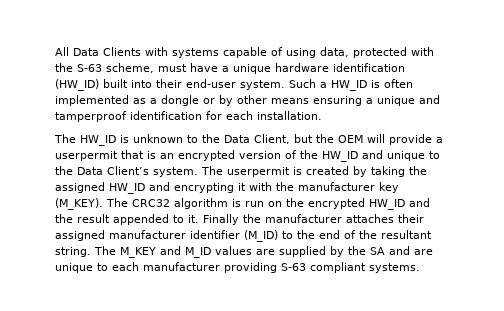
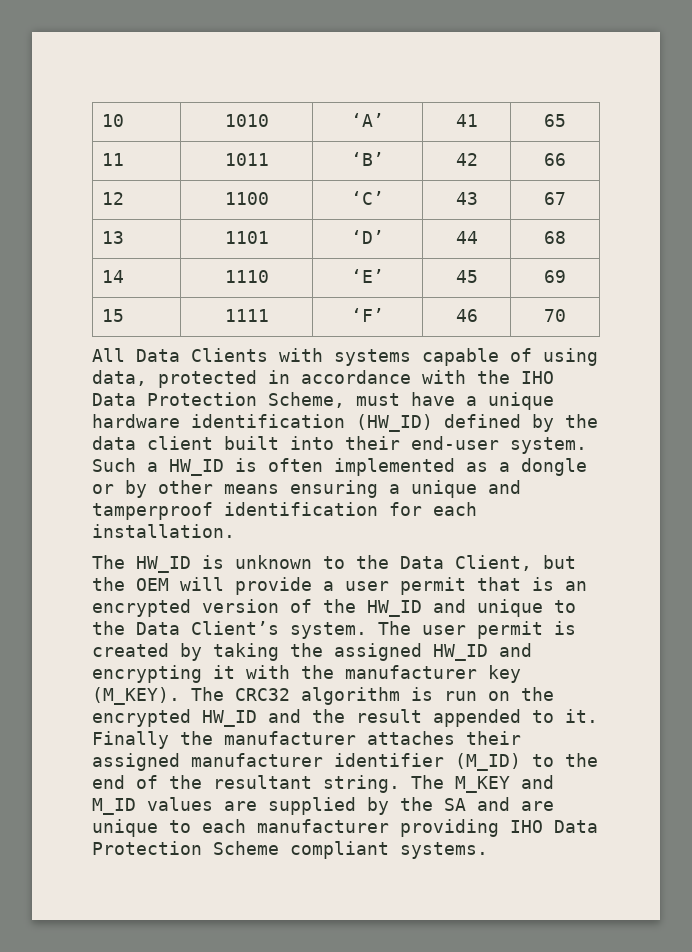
+ 10 | 1010 | ‘A’ | 41 | 65
+ 11 | 1011 | ‘B’ | 42 | 66
+ 12 | 1100 | ‘C’ | 43 | 67
+ 13 | 1101 | ‘D’ | 44 | 68
+ 14 | 1110 | ‘E’ | 45 | 69
+ 15 | 1111 | ‘F’ | 46 | 70
- All Data Clients with systems capable of using data, protected with the S-63 scheme, must have a unique hardware identification (HW_ID) built into their end-user system.
+ All Data Clients with systems capable of using data, protected in accordance with the IHO Data Protection Scheme, must have a unique hardware identification (HW_ID) defined by the data client built into their end-user system.
- The HW_ID is unknown to the Data Client, but the OEM will provide a userpermit that is an encrypted version of the HW_ID and unique to the Data Client’s system.
+ The HW_ID is unknown to the Data Client, but the OEM will provide a user permit that is an encrypted version of the HW_ID and unique to the Data Client’s system.
- The userpermit is created by taking the assigned HW_ID and encrypting it with the manufacturer key (M_KEY).
+ The user permit is created by taking the assigned HW_ID and encrypting it with the manufacturer key (M_KEY).
- The M_KEY and M_ID values are supplied by the SA and are unique to each manufacturer providing S-63 compliant systems.
+ The M_KEY and M_ID values are supplied by the SA and are unique to each manufacturer providing IHO Data Protection Scheme compliant systems.

